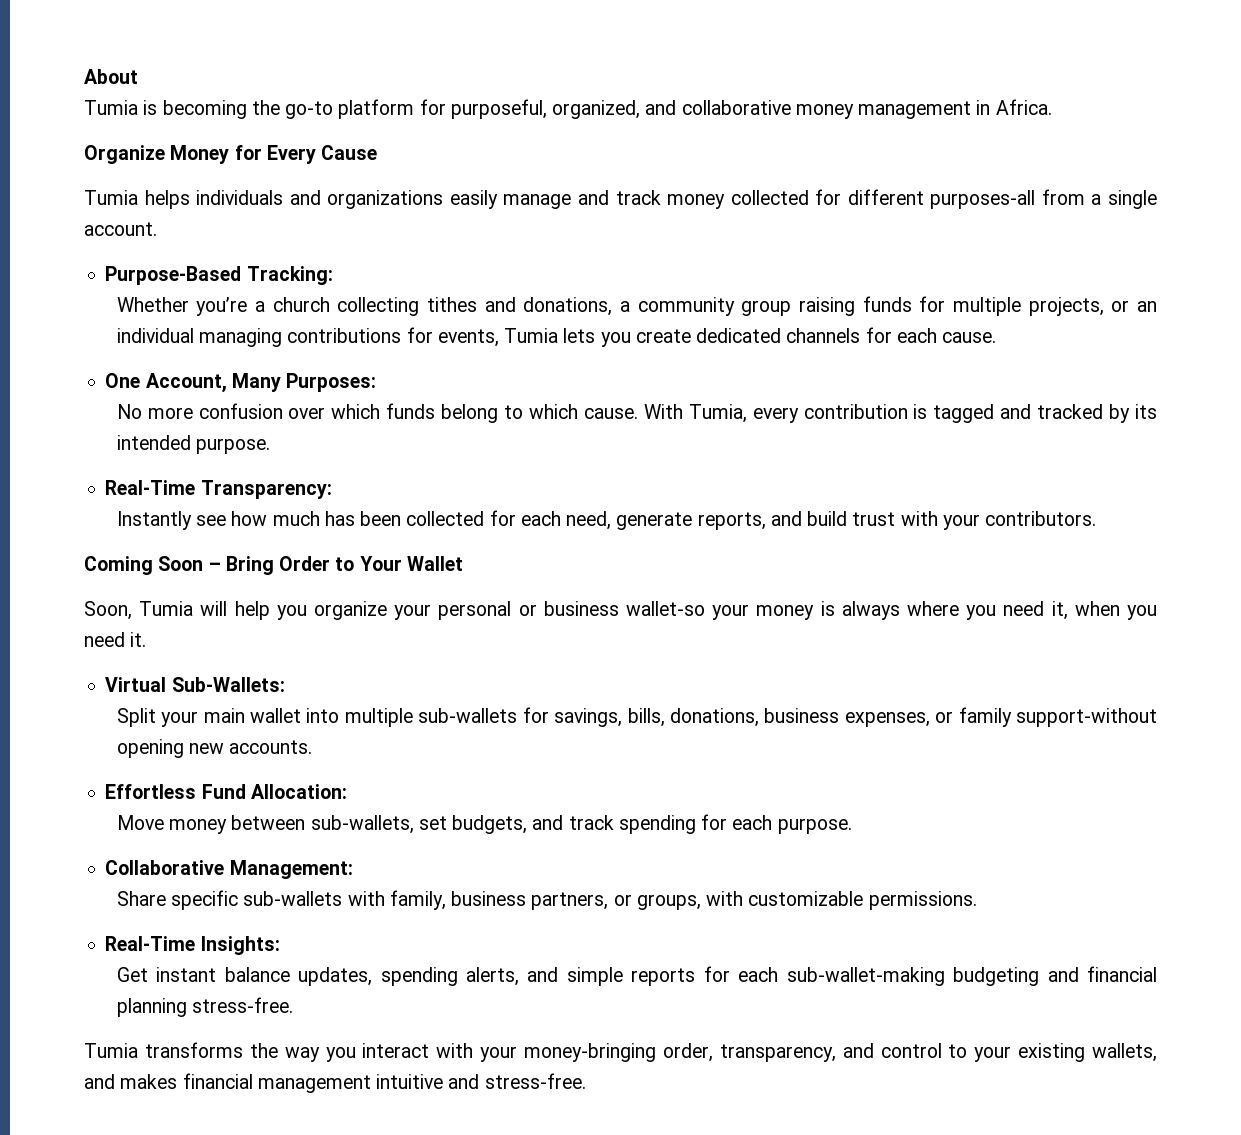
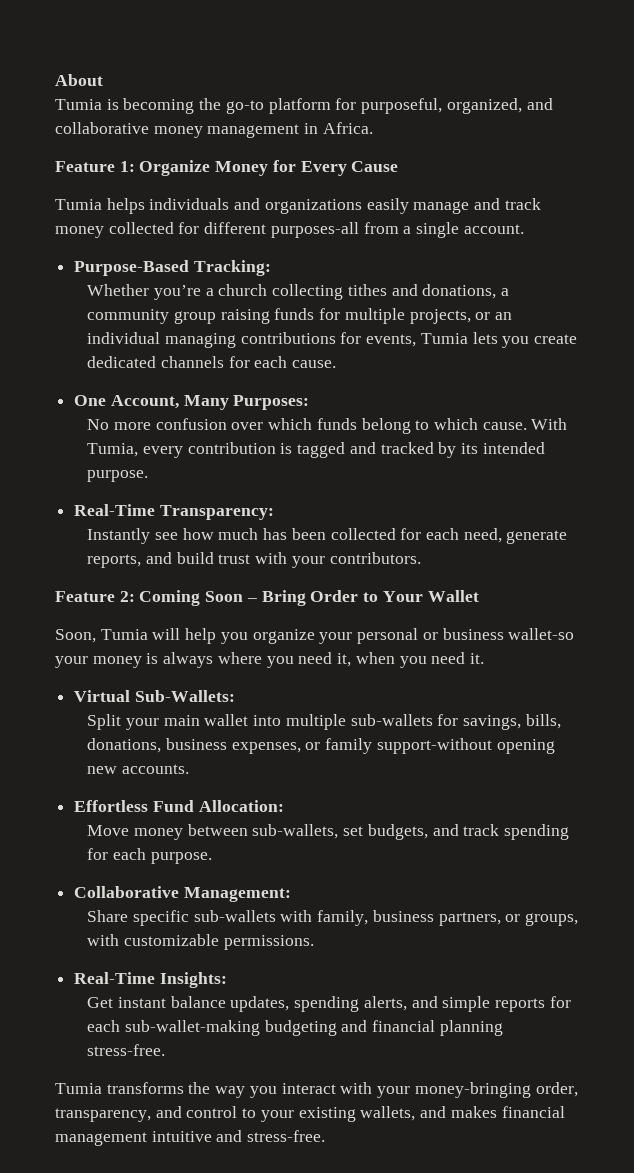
- Organize Money for Every Cause
+ Feature 1: Organize Money for Every Cause
- Coming Soon – Bring Order to Your Wallet
+ Feature 2: Coming Soon – Bring Order to Your Wallet

